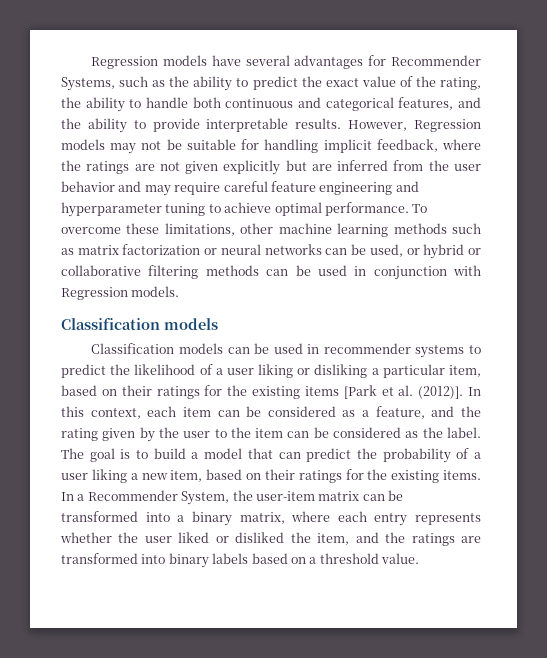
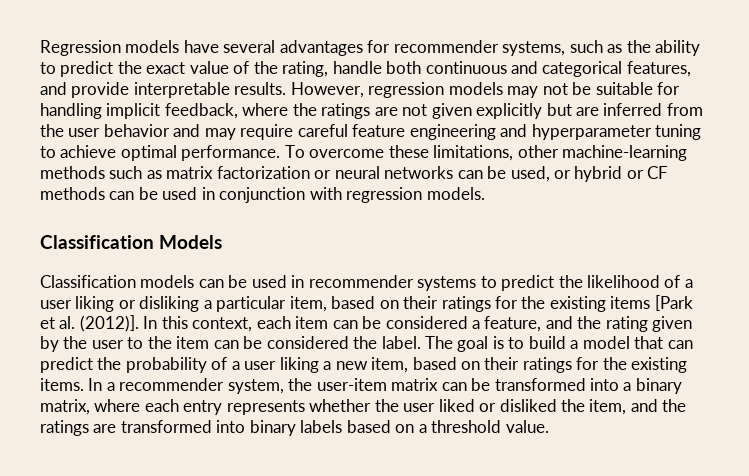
- Regression models have several advantages for Recommender Systems, such as the ability to predict the exact value of the rating, the ability to handle both continuous and categorical features, and the ability to provide interpretable results.
+ Regression models have several advantages for recommender systems, such as the ability to predict the exact value of the rating, handle both continuous and categorical features, and provide interpretable results.
- However, Regression models may not be suitable for handling implicit feedback, where the ratings are not given explicitly but are inferred from the user behavior and may require careful feature engineering and hyperparameter tuning to achieve optimal performance.
+ However, regression models may not be suitable for handling implicit feedback, where the ratings are not given explicitly but are inferred from the user behavior and may require careful feature engineering and hyperparameter tuning to achieve optimal performance.
- To overcome these limitations, other machine learning methods such as matrix factorization or neural networks can be used, or hybrid or collaborative filtering methods can be used in conjunction with Regression models.
- Classification models
+ To overcome these limitations, other machine-learning methods such as matrix factorization or neural networks can be used, or hybrid or CF methods can be used in conjunction with regression models.
+ Classification Models
- In this context, each item can be considered as a feature, and the rating given by the user to the item can be considered as the label.
+ In this context, each item can be considered a feature, and the rating given by the user to the item can be considered the label.
- In a Recommender System, the user-item matrix can be transformed into a binary matrix, where each entry represents whether the user liked or disliked the item, and the ratings are transformed into binary labels based on a threshold value.
+ In a recommender system, the user-item matrix can be transformed into a binary matrix, where each entry represents whether the user liked or disliked the item, and the ratings are transformed into binary labels based on a threshold value.

